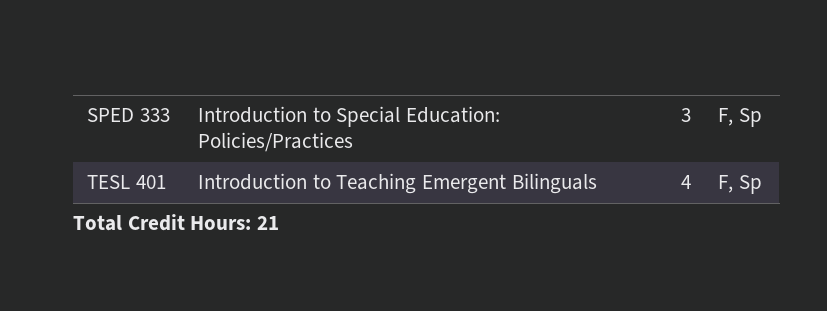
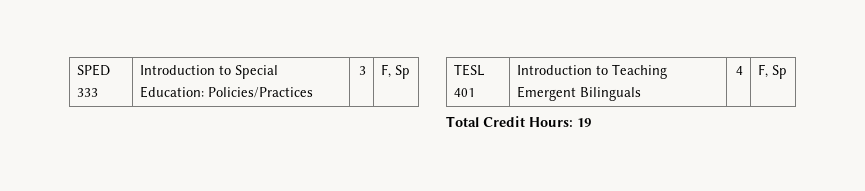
- Total Credit Hours: 21
+ Total Credit Hours: 19

